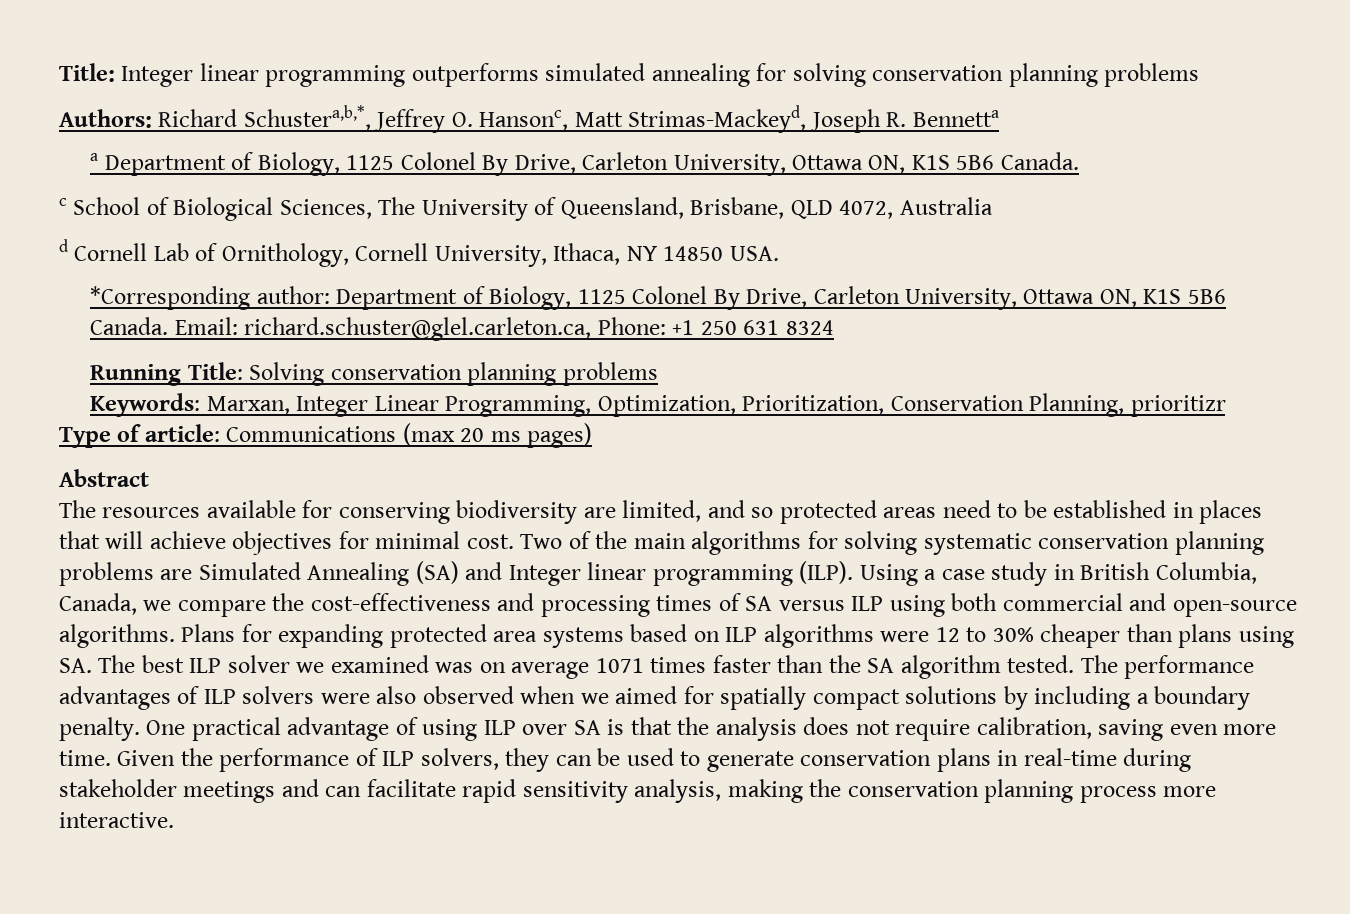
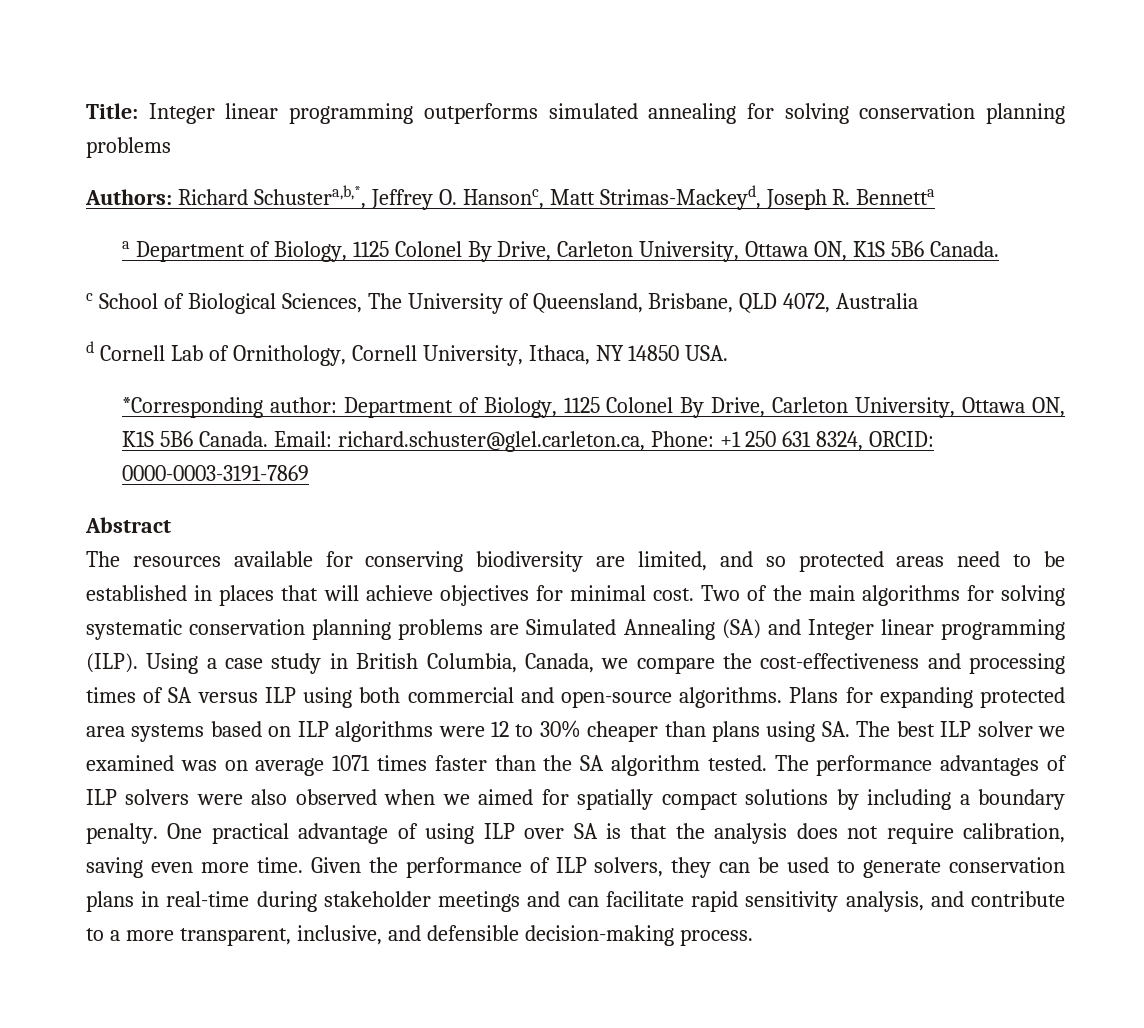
- Email: richard.schuster@glel.carleton.ca, Phone: +1 250 631 8324
- Running Title: Solving conservation planning problems
- Keywords: Marxan, Integer Linear Programming, Optimization, Prioritization, Conservation Planning, prioritizr
- Type of article: Communications (max 20 ms pages)
+ Email: richard.schuster@glel.carleton.ca, Phone: +1 250 631 8324, ORCID: 0000-0003-3191-7869
- Given the performance of ILP solvers, they can be used to generate conservation plans in real-time during stakeholder meetings and can facilitate rapid sensitivity analysis, making the conservation planning process more interactive.
+ Given the performance of ILP solvers, they can be used to generate conservation plans in real-time during stakeholder meetings and can facilitate rapid sensitivity analysis, and contribute to a more transparent, inclusive, and defensible decision-making process.

